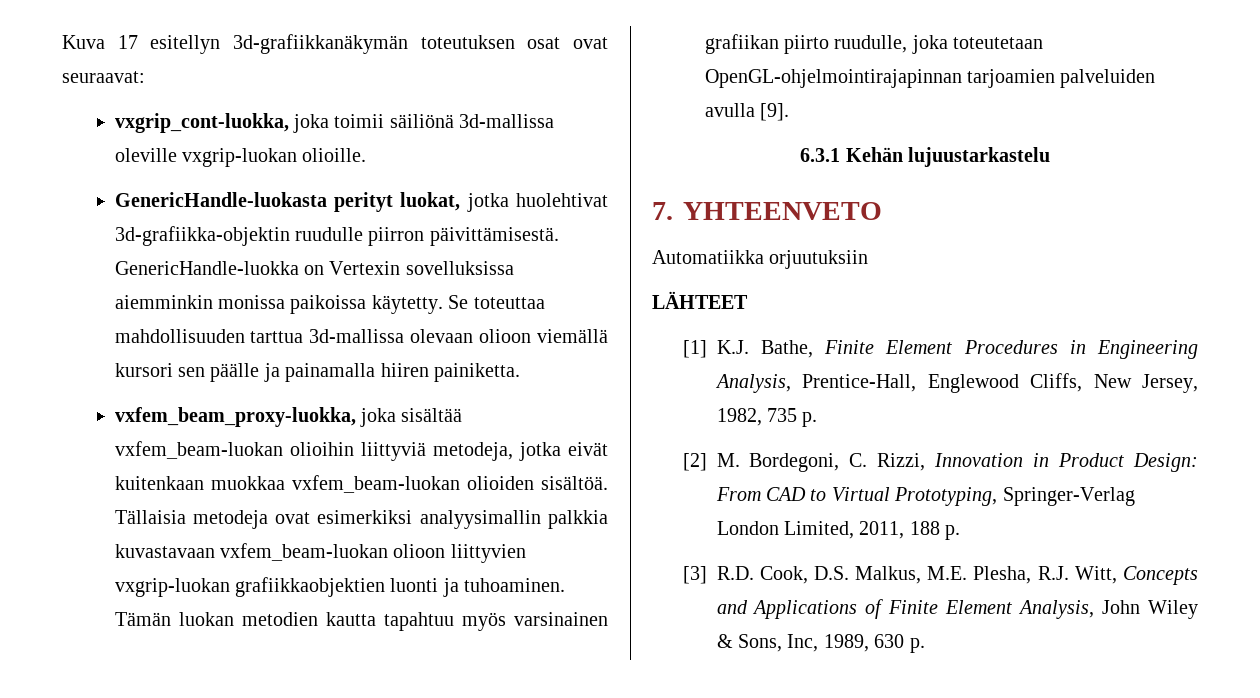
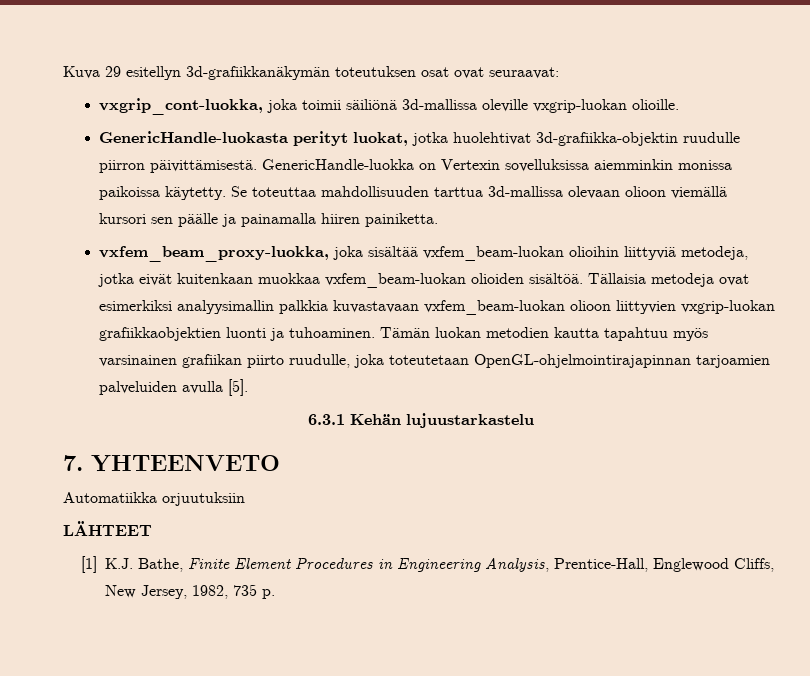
- Kuva 17 esitellyn 3d-grafiikkanäkymän toteutuksen osat ovat seuraavat:
+ Kuva 29 esitellyn 3d-grafiikkanäkymän toteutuksen osat ovat seuraavat:
- Tämän luokan metodien kautta tapahtuu myös varsinainen grafiikan piirto ruudulle, joka toteutetaan OpenGL-ohjelmointirajapinnan tarjoamien palveluiden avulla [9].
+ Tämän luokan metodien kautta tapahtuu myös varsinainen grafiikan piirto ruudulle, joka toteutetaan OpenGL-ohjelmointirajapinnan tarjoamien palveluiden avulla [5].
- [2] M. Bordegoni, C. Rizzi, Innovation in Product Design: From CAD to Virtual Prototyping, Springer-Verlag London Limited, 2011, 188 p.
- [3] R.D. Cook, D.S. Malkus, M.E. Plesha, R.J. Witt, Concepts and Applications of Finite Element Analysis, John Wiley & Sons, Inc, 1989, 630 p.

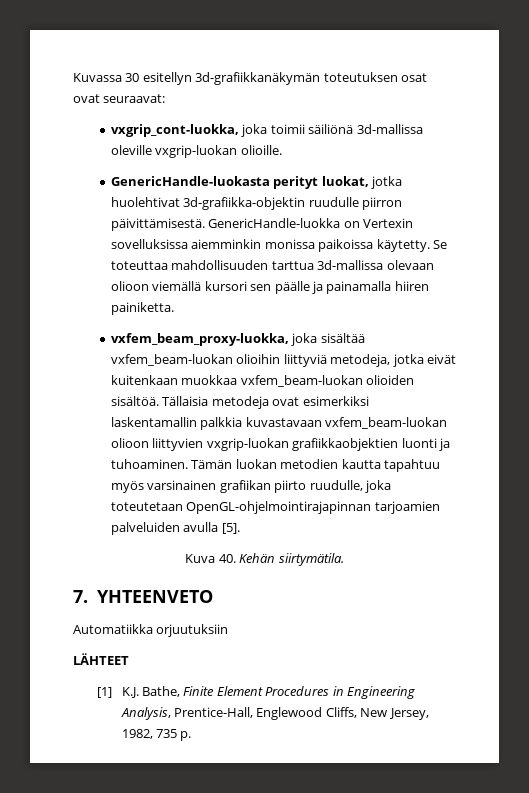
- Kuva 29 esitellyn 3d-grafiikkanäkymän toteutuksen osat ovat seuraavat:
+ Kuvassa 30 esitellyn 3d-grafiikkanäkymän toteutuksen osat ovat seuraavat:
- Tällaisia metodeja ovat esimerkiksi analyysimallin palkkia kuvastavaan vxfem_beam-luokan olioon liittyvien vxgrip-luokan grafiikkaobjektien luonti ja tuhoaminen.
+ Tällaisia metodeja ovat esimerkiksi laskentamallin palkkia kuvastavaan vxfem_beam-luokan olioon liittyvien vxgrip-luokan grafiikkaobjektien luonti ja tuhoaminen.
- 6.3.1 Kehän lujuustarkastelu
+ Kuva 40. Kehän siirtymätila.

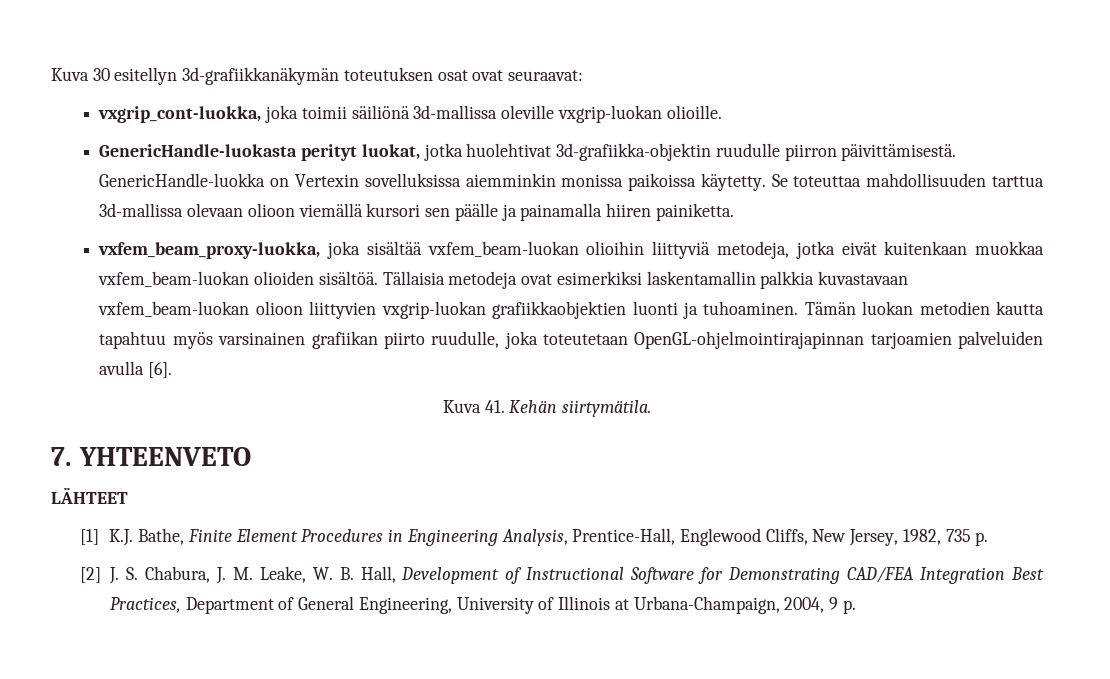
- Kuvassa 30 esitellyn 3d-grafiikkanäkymän toteutuksen osat ovat seuraavat:
+ Kuva 30 esitellyn 3d-grafiikkanäkymän toteutuksen osat ovat seuraavat:
- Tämän luokan metodien kautta tapahtuu myös varsinainen grafiikan piirto ruudulle, joka toteutetaan OpenGL-ohjelmointirajapinnan tarjoamien palveluiden avulla [5].
- Kuva 40. Kehän siirtymätila.
+ Tämän luokan metodien kautta tapahtuu myös varsinainen grafiikan piirto ruudulle, joka toteutetaan OpenGL-ohjelmointirajapinnan tarjoamien palveluiden avulla [6].
+ Kuva 41. Kehän siirtymätila.
- Automatiikka orjuutuksiin
+ [2] J. S. Chabura, J. M. Leake, W. B. Hall, Development of Instructional Software for Demonstrating CAD/FEA Integration Best Practices, Department of General Engineering, University of Illinois at Urbana-Champaign, 2004, 9 p.

